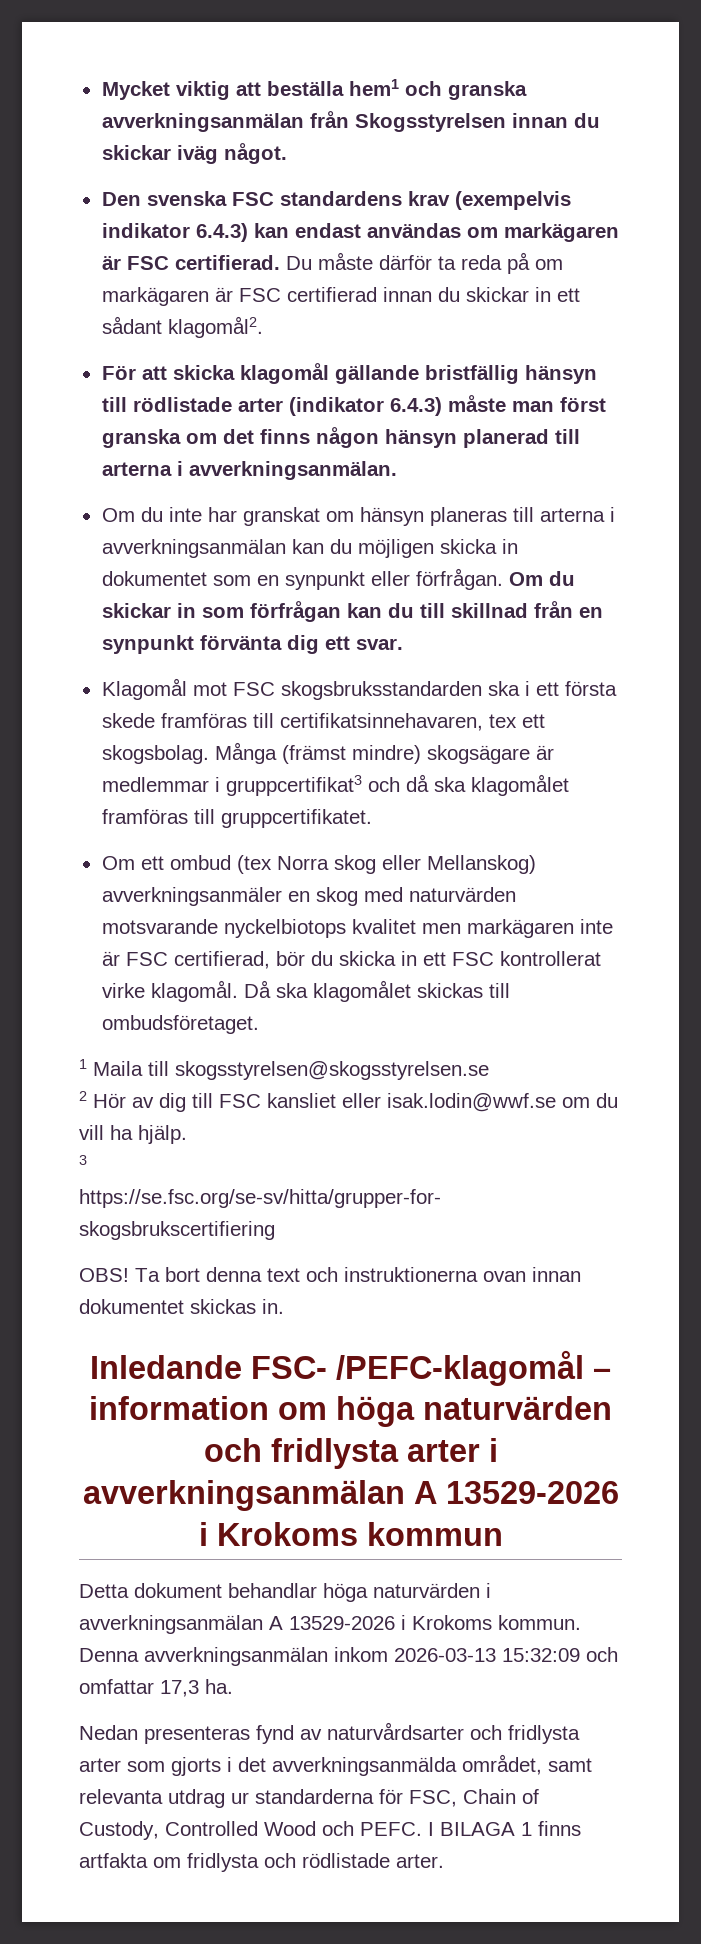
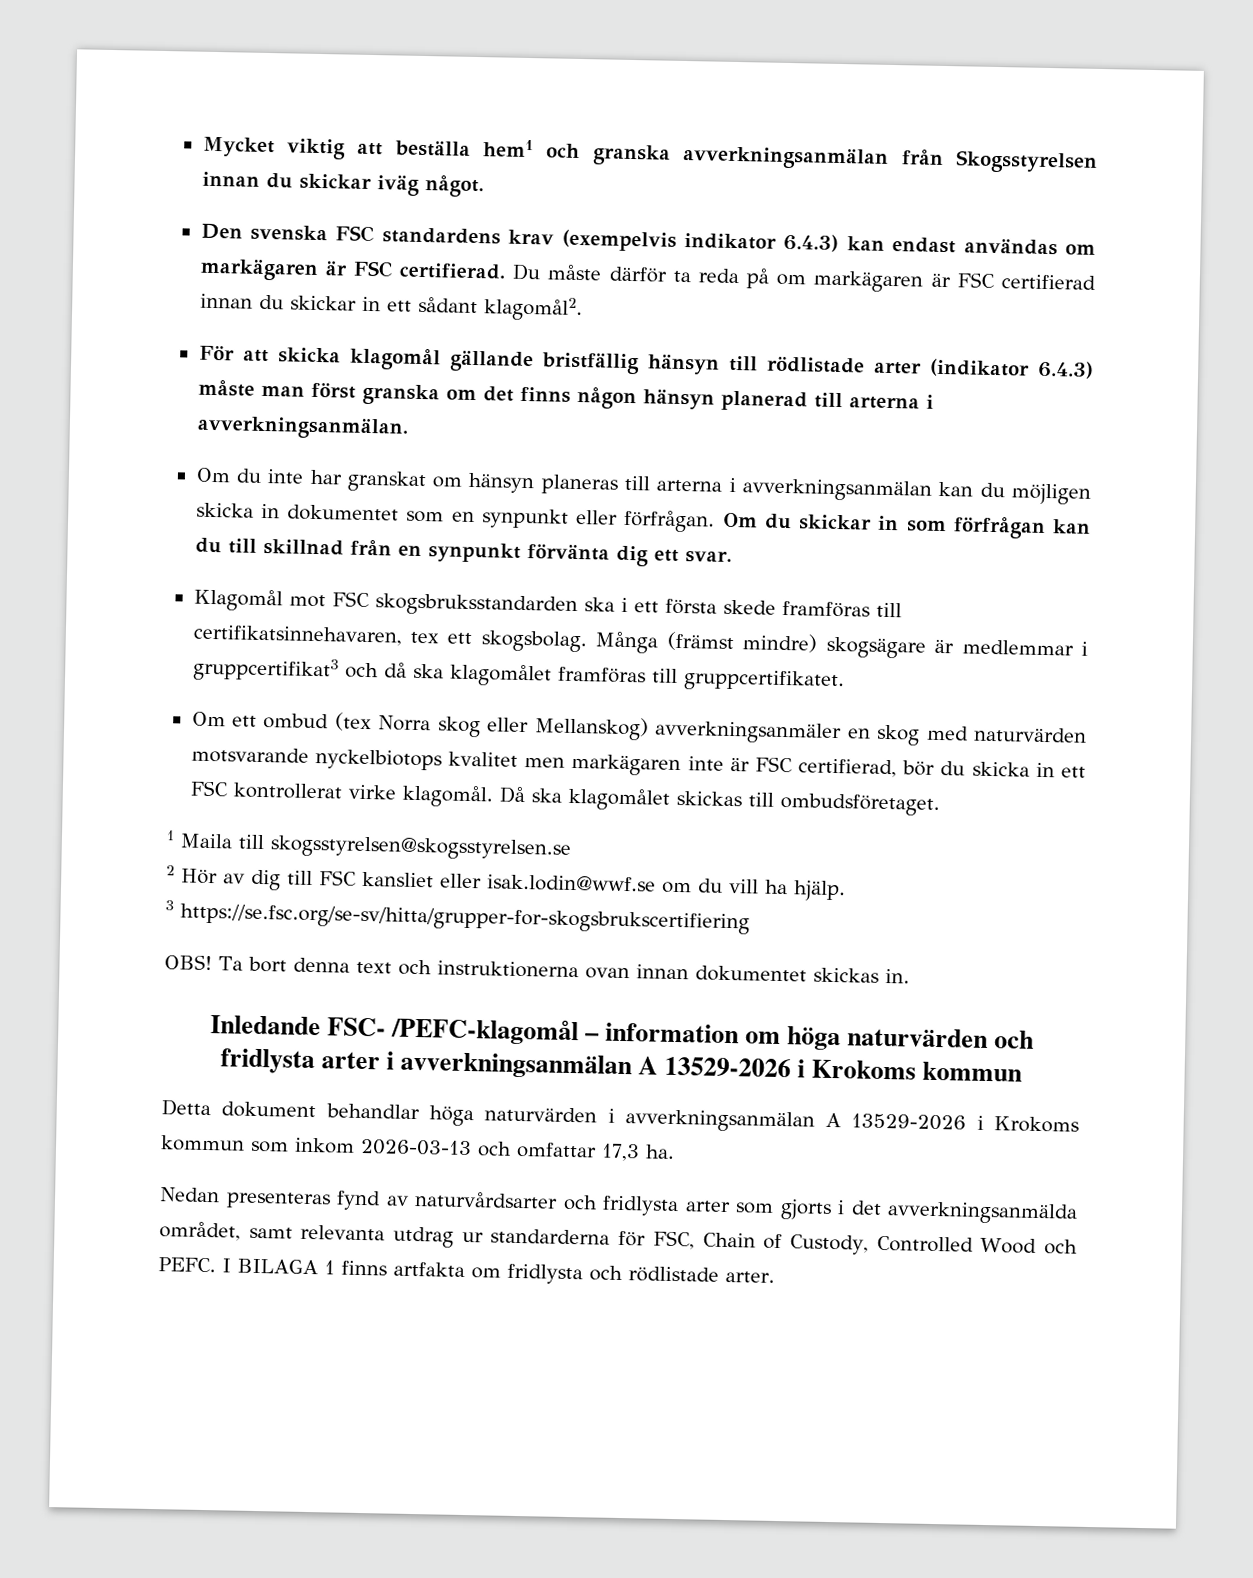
- Detta dokument behandlar höga naturvärden i avverkningsanmälan A 13529-2026 i Krokoms kommun. Denna avverkningsanmälan inkom 2026-03-13 15:32:09 och omfattar 17,3 ha.
+ Detta dokument behandlar höga naturvärden i avverkningsanmälan A 13529-2026 i Krokoms kommun som inkom 2026-03-13 och omfattar 17,3 ha.

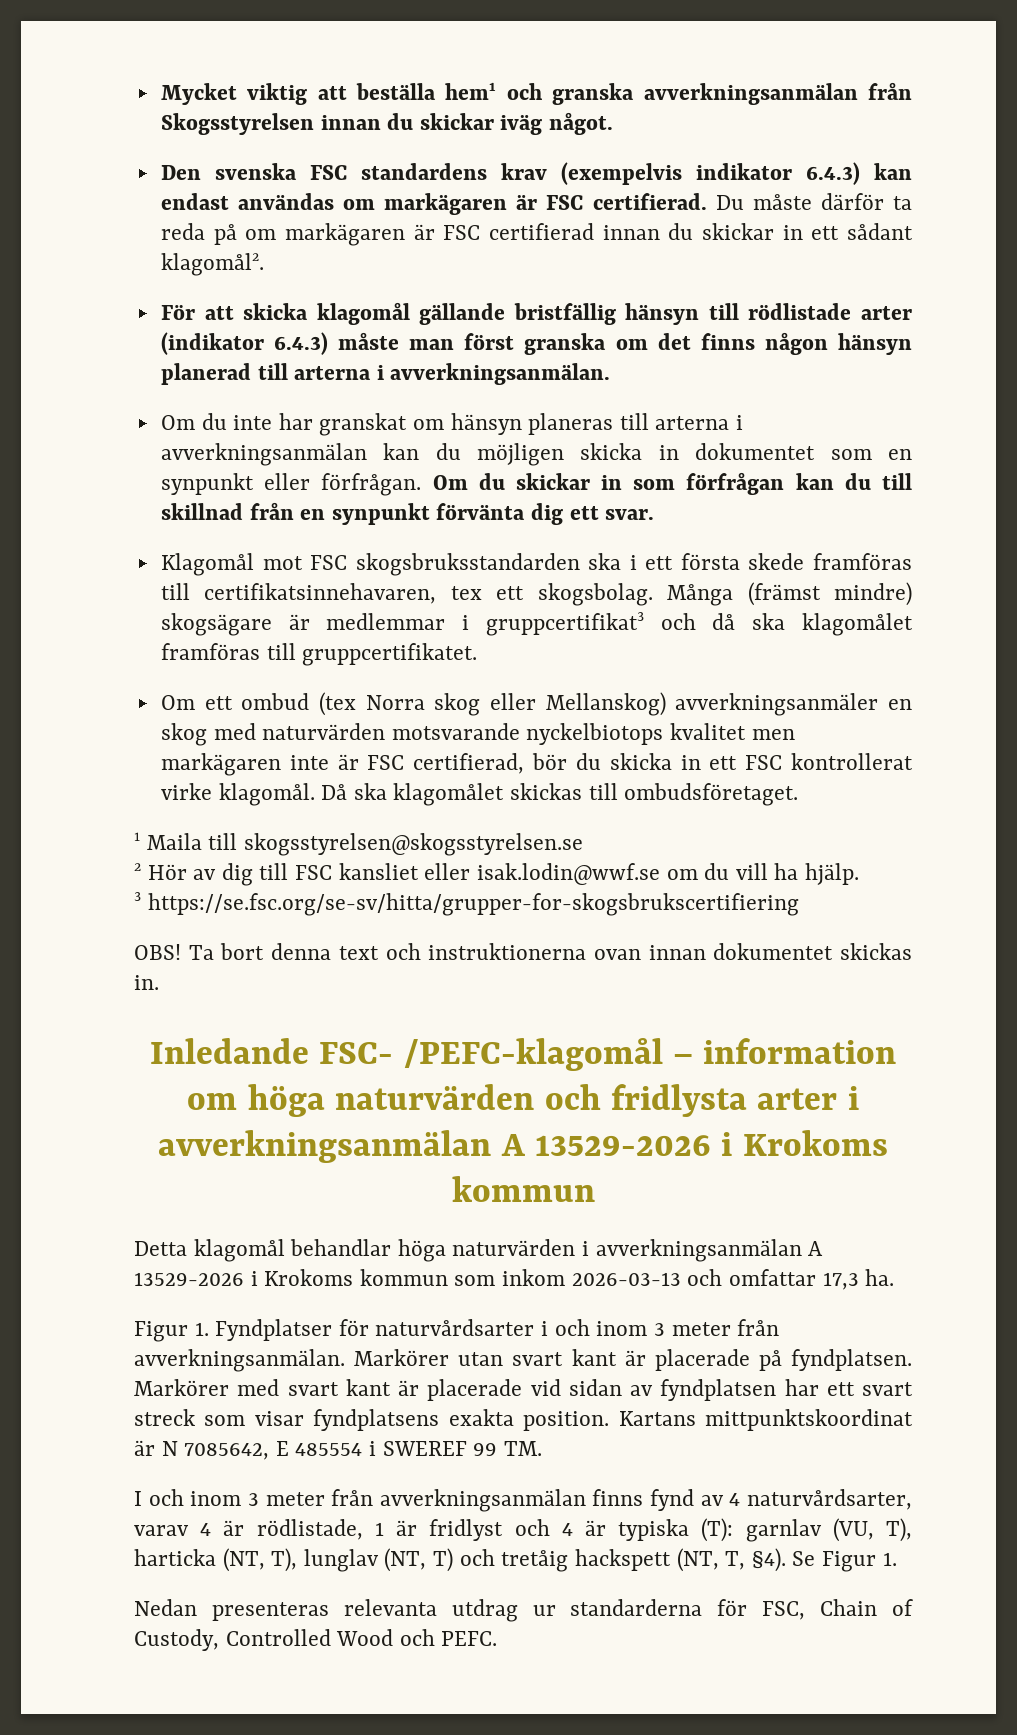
- Detta dokument behandlar höga naturvärden i avverkningsanmälan A 13529-2026 i Krokoms kommun som inkom 2026-03-13 och omfattar 17,3 ha.
+ Detta klagomål behandlar höga naturvärden i avverkningsanmälan A 13529-2026 i Krokoms kommun som inkom 2026-03-13 och omfattar 17,3 ha.
- Nedan presenteras fynd av naturvårdsarter och fridlysta arter som gjorts i det avverkningsanmälda området, samt relevanta utdrag ur standarderna för FSC, Chain of Custody, Controlled Wood och PEFC. I BILAGA 1 finns artfakta om fridlysta och rödlistade arter.
+ Figur 1. Fyndplatser för naturvårdsarter i och inom 3 meter från avverkningsanmälan. Markörer utan svart kant är placerade på fyndplatsen. Markörer med svart kant är placerade vid sidan av fyndplatsen har ett svart streck som visar fyndplatsens exakta position. Kartans mittpunktskoordinat är N 7085642, E 485554 i SWEREF 99 TM.
+ I och inom 3 meter från avverkningsanmälan finns fynd av 4 naturvårdsarter, varav 4 är rödlistade, 1 är fridlyst och 4 är typiska (T): garnlav (VU, T), harticka (NT, T), lunglav (NT, T) och tretåig hackspett (NT, T, §4). Se Figur 1.
+ Nedan presenteras relevanta utdrag ur standarderna för FSC, Chain of Custody, Controlled Wood och PEFC.

